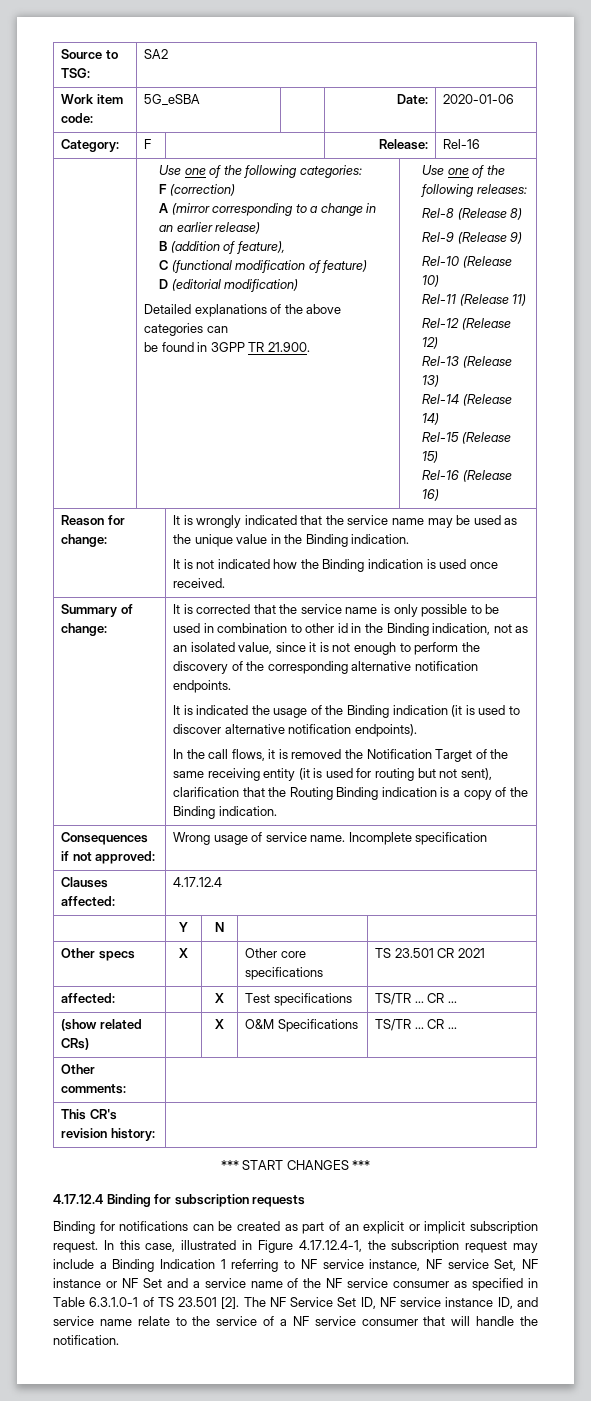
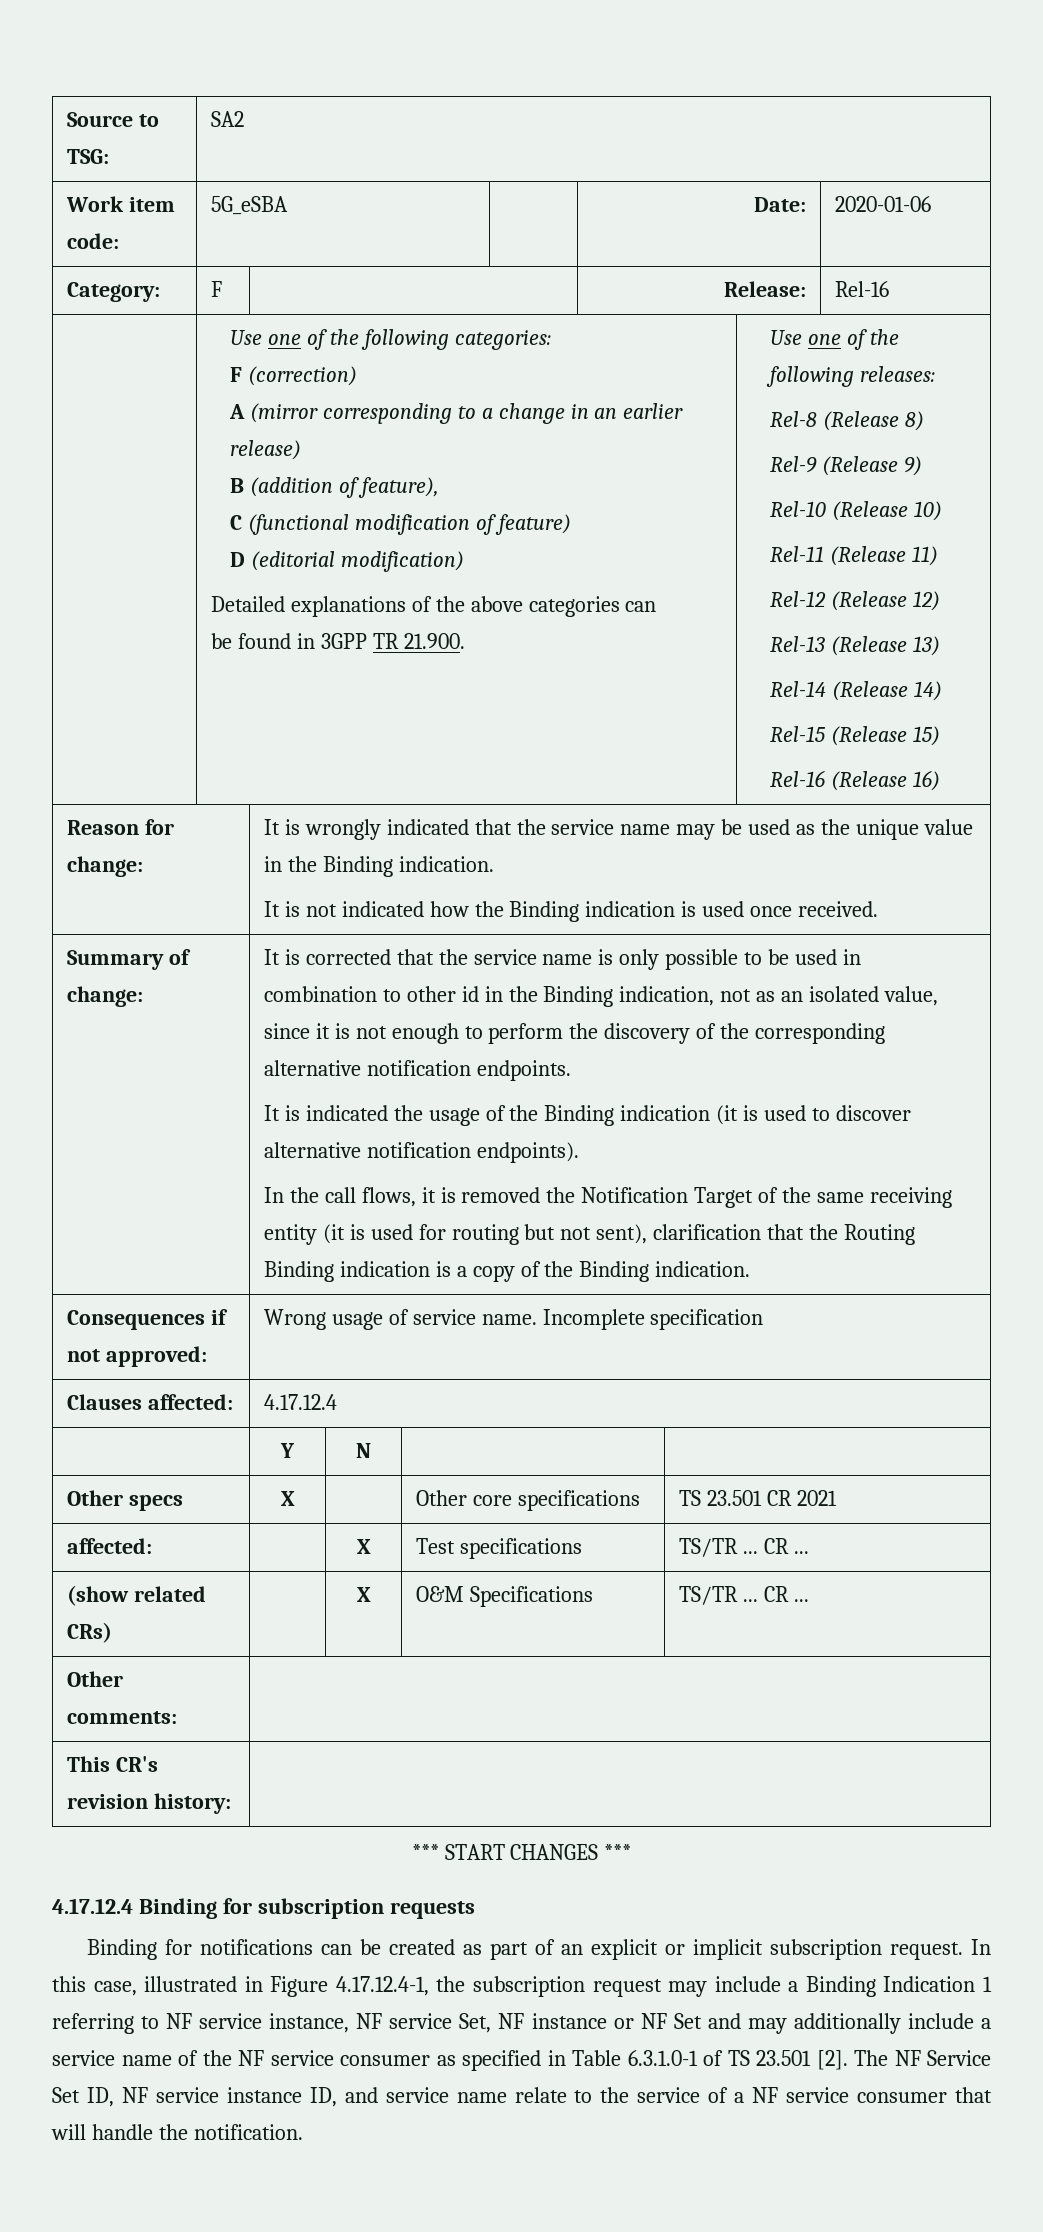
- In this case, illustrated in Figure 4.17.12.4-1, the subscription request may include a Binding Indication 1 referring to NF service instance, NF service Set, NF instance or NF Set and a service name of the NF service consumer as specified in Table 6.3.1.0-1 of TS 23.501 [2].
+ In this case, illustrated in Figure 4.17.12.4-1, the subscription request may include a Binding Indication 1 referring to NF service instance, NF service Set, NF instance or NF Set and may additionally include a service name of the NF service consumer as specified in Table 6.3.1.0-1 of TS 23.501 [2].

